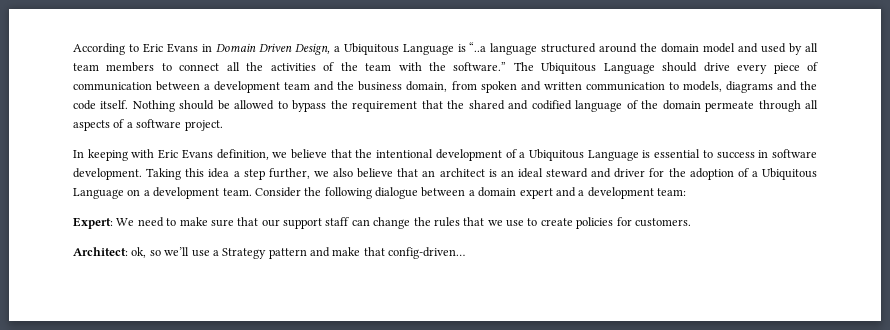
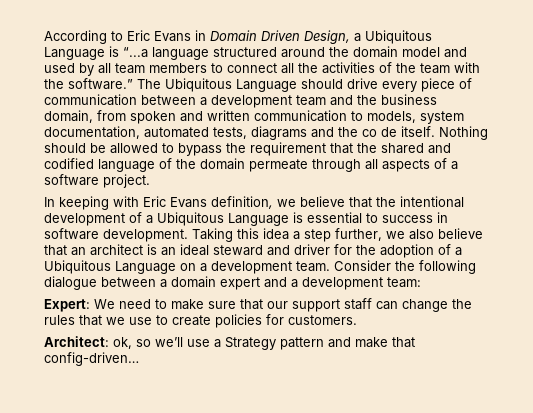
- According to Eric Evans in Domain Driven Design, a Ubiquitous Language is “..a language structured around the domain model and used by all team members to connect all the activities of the team with the software.”
+ According to Eric Evans in Domain Driven Design, a Ubiquitous Language is “...a language structured around the domain model and used by all team members to connect all the activities of the team with the software.”
- The Ubiquitous Language should drive every piece of communication between a development team and the business domain, from spoken and written communication to models, diagrams and the code itself.
+ The Ubiquitous Language should drive every piece of communication between a development team and the business domain, from spoken and written communication to models, system documentation, automated tests, diagrams and the co de itself.

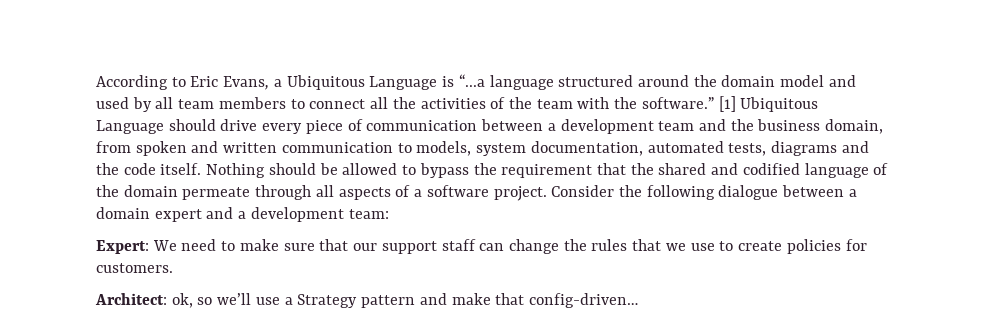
- According to Eric Evans in Domain Driven Design, a Ubiquitous Language is “...a language structured around the domain model and used by all team members to connect all the activities of the team with the software.”
+ According to Eric Evans, a Ubiquitous Language is “...a language structured around the domain model and used by all team members to connect all the activities of the team with the software.”
- The Ubiquitous Language should drive every piece of communication between a development team and the business domain, from spoken and written communication to models, system documentation, automated tests, diagrams and the co de itself.
+ [1] Ubiquitous Language should drive every piece of communication between a development team and the business domain, from spoken and written communication to models, system documentation, automated tests, diagrams and the code itself.
- Nothing should be allowed to bypass the requirement that the shared and codified language of the domain permeate through all aspects of a software project.
- In keeping with Eric Evans definition, we believe that the intentional development of a Ubiquitous Language is essential to success in software development. Taking this idea a step further, we also believe that an architect is an ideal steward and driver for the adoption of a Ubiquitous Language on a development team. Consider the following dialogue between a domain expert and a development team:
+ Nothing should be allowed to bypass the requirement that the shared and codified language of the domain permeate through all aspects of a software project. Consider the following dialogue between a domain expert and a development team:

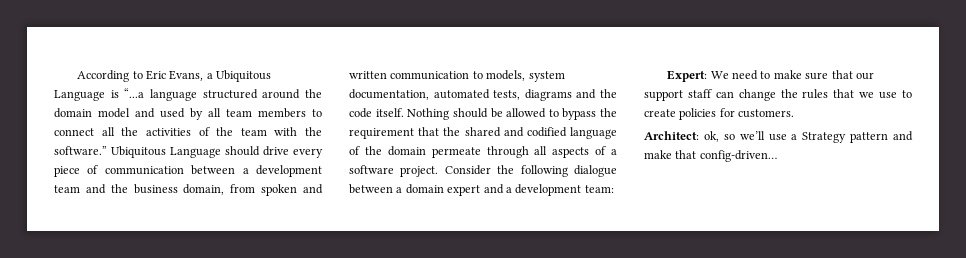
- [1] Ubiquitous Language should drive every piece of communication between a development team and the business domain, from spoken and written communication to models, system documentation, automated tests, diagrams and the code itself.
+ Ubiquitous Language should drive every piece of communication between a development team and the business domain, from spoken and written communication to models, system documentation, automated tests, diagrams and the code itself.

